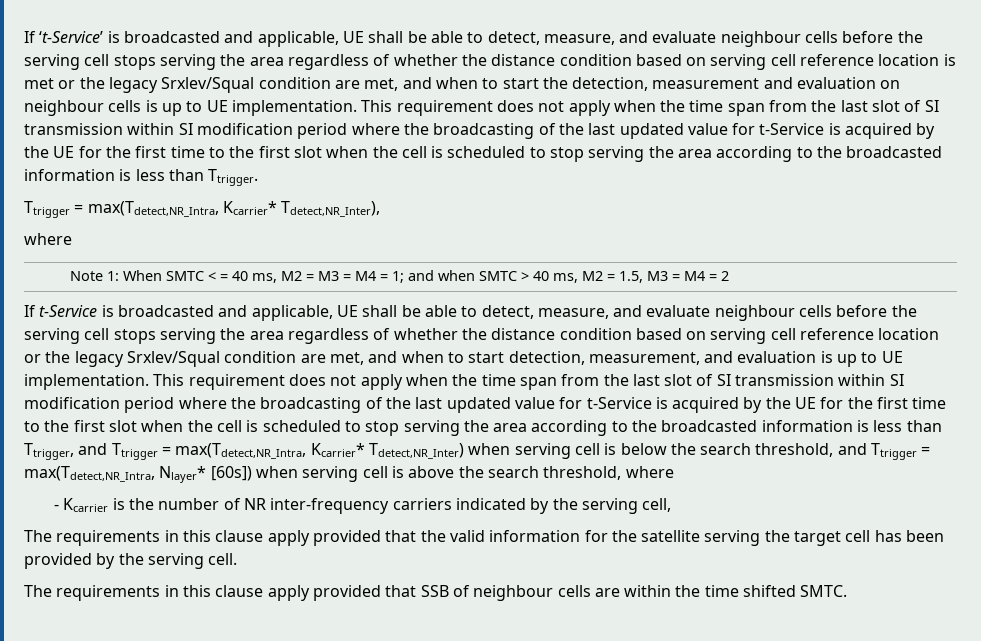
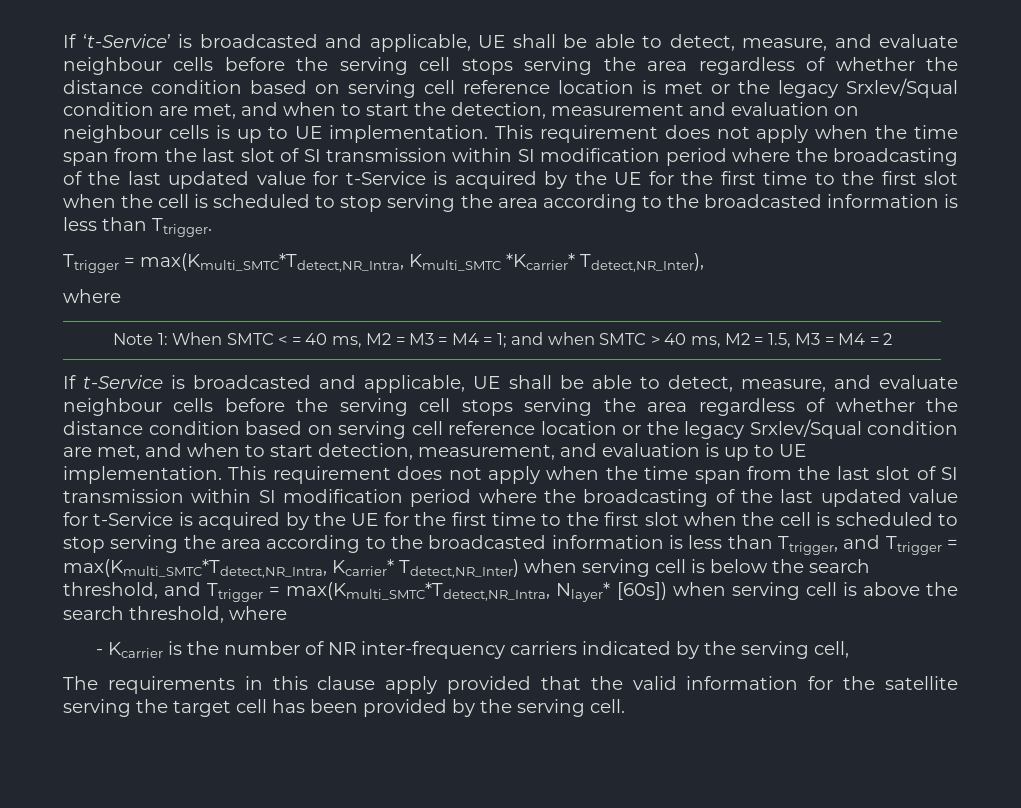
- Ttrigger = max(Tdetect,NR_Intra, Kcarrier* Tdetect,NR_Inter),
+ Ttrigger = max(Kmulti_SMTC*Tdetect,NR_Intra, Kmulti_SMTC *Kcarrier* Tdetect,NR_Inter),
- This requirement does not apply when the time span from the last slot of SI transmission within SI modification period where the broadcasting of the last updated value for t-Service is acquired by the UE for the first time to the first slot when the cell is scheduled to stop serving the area according to the broadcasted information is less than Ttrigger, and Ttrigger = max(Tdetect,NR_Intra, Kcarrier* Tdetect,NR_Inter) when serving cell is below the search threshold, and Ttrigger = max(Tdetect,NR_Intra, Nlayer* [60s]) when serving cell is above the search threshold, where
+ This requirement does not apply when the time span from the last slot of SI transmission within SI modification period where the broadcasting of the last updated value for t-Service is acquired by the UE for the first time to the first slot when the cell is scheduled to stop serving the area according to the broadcasted information is less than Ttrigger, and Ttrigger = max(Kmulti_SMTC*Tdetect,NR_Intra, Kcarrier* Tdetect,NR_Inter) when serving cell is below the search threshold, and Ttrigger = max(Kmulti_SMTC*Tdetect,NR_Intra, Nlayer* [60s]) when serving cell is above the search threshold, where
- The requirements in this clause apply provided that SSB of neighbour cells are within the time shifted SMTC.

